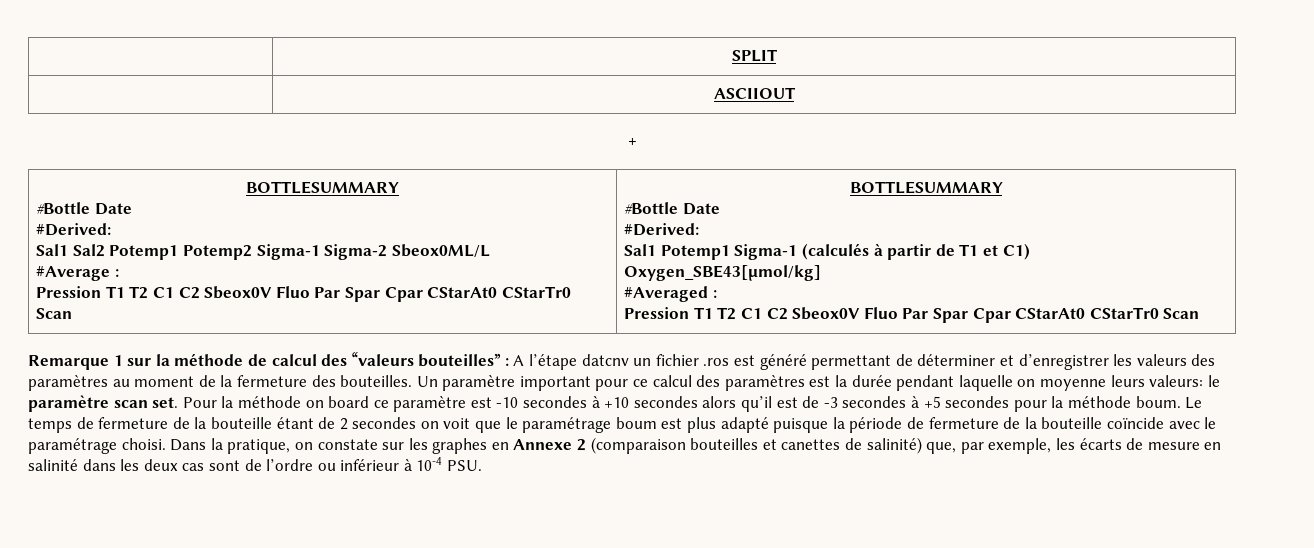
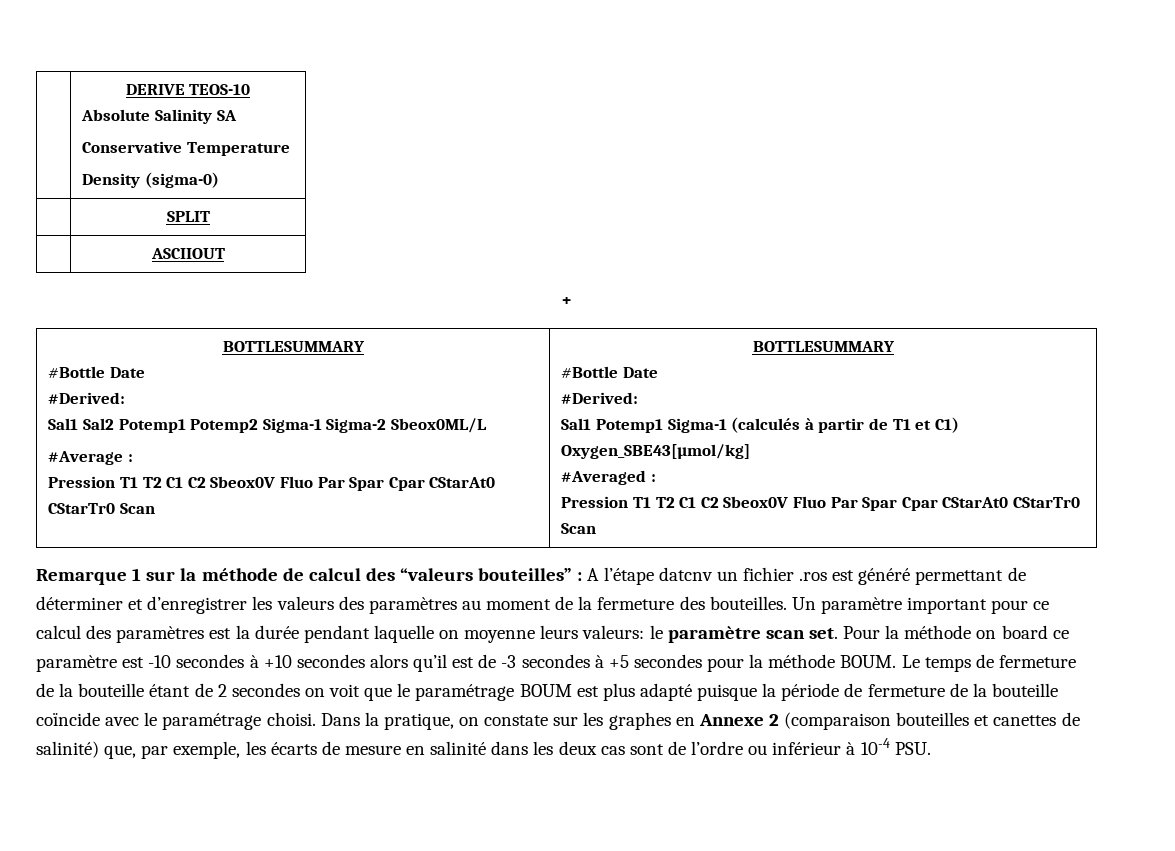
+ | DERIVE TEOS-10
+ Absolute Salinity SA
+ Conservative Temperature
+ Density (sigma-0)
- Pour la méthode on board ce paramètre est -10 secondes à +10 secondes alors qu’il est de -3 secondes à +5 secondes pour la méthode boum.
+ Pour la méthode on board ce paramètre est -10 secondes à +10 secondes alors qu’il est de -3 secondes à +5 secondes pour la méthode BOUM.
- Le temps de fermeture de la bouteille étant de 2 secondes on voit que le paramétrage boum est plus adapté puisque la période de fermeture de la bouteille coïncide avec le paramétrage choisi.
+ Le temps de fermeture de la bouteille étant de 2 secondes on voit que le paramétrage BOUM est plus adapté puisque la période de fermeture de la bouteille coïncide avec le paramétrage choisi.

